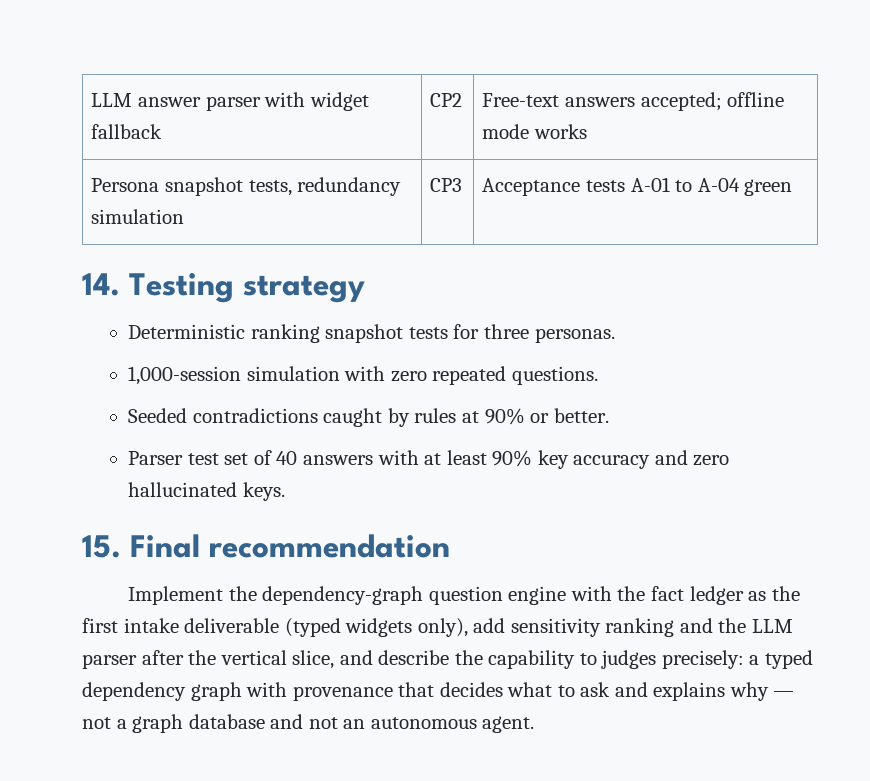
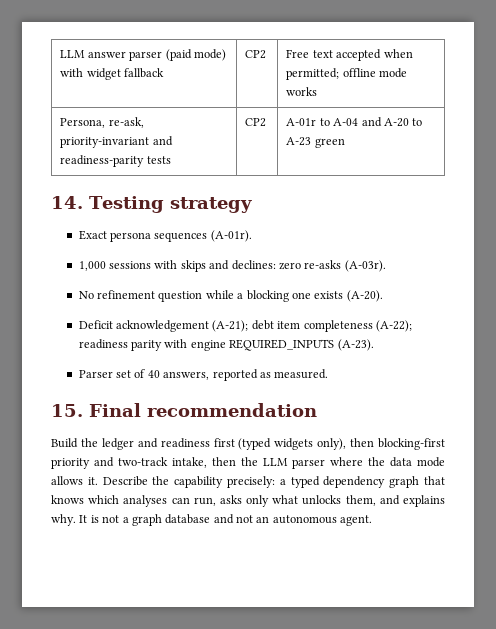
- LLM answer parser with widget fallback | CP2 | Free-text answers accepted; offline mode works
- Persona snapshot tests, redundancy simulation | CP3 | Acceptance tests A-01 to A-04 green
+ LLM answer parser (paid mode) with widget fallback | CP2 | Free text accepted when permitted; offline mode works
+ Persona, re-ask, priority-invariant and readiness-parity tests | CP2 | A-01r to A-04 and A-20 to A-23 green
  14. Testing strategy
- Deterministic ranking snapshot tests for three personas.
- 1,000-session simulation with zero repeated questions.
- Seeded contradictions caught by rules at 90% or better.
+ Exact persona sequences (A-01r).
+ 1,000 sessions with skips and declines: zero re-asks (A-03r).
+ No refinement question while a blocking one exists (A-20).
+ Deficit acknowledgement (A-21); debt item completeness (A-22); readiness parity with engine REQUIRED_INPUTS (A-23).
- Parser test set of 40 answers with at least 90% key accuracy and zero hallucinated keys.
+ Parser set of 40 answers, reported as measured.
  15. Final recommendation
- Implement the dependency-graph question engine with the fact ledger as the first intake deliverable (typed widgets only), add sensitivity ranking and the LLM parser after the vertical slice, and describe the capability to judges precisely: a typed dependency graph with provenance that decides what to ask and explains why — not a graph database and not an autonomous agent.
+ Build the ledger and readiness first (typed widgets only), then blocking-first priority and two-track intake, then the LLM parser where the data mode allows it. Describe the capability precisely: a typed dependency graph that knows which analyses can run, asks only what unlocks them, and explains why. It is not a graph database and not an autonomous agent.

